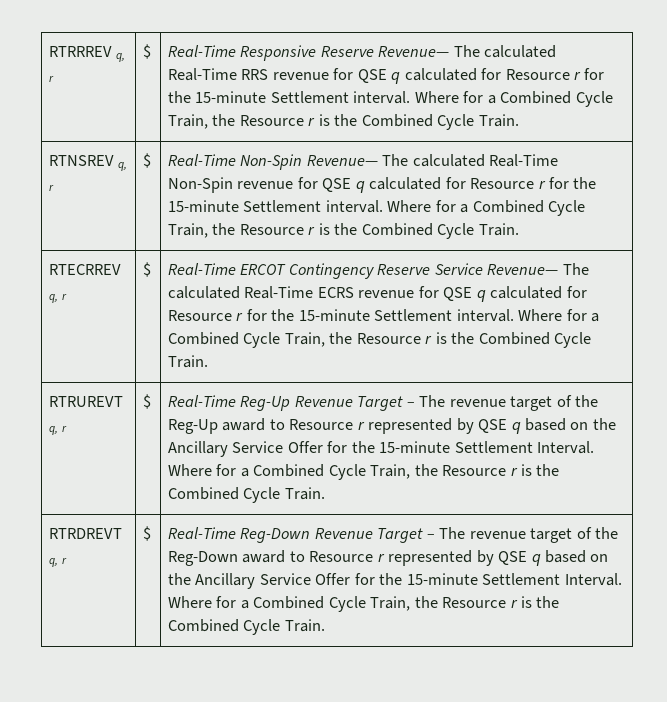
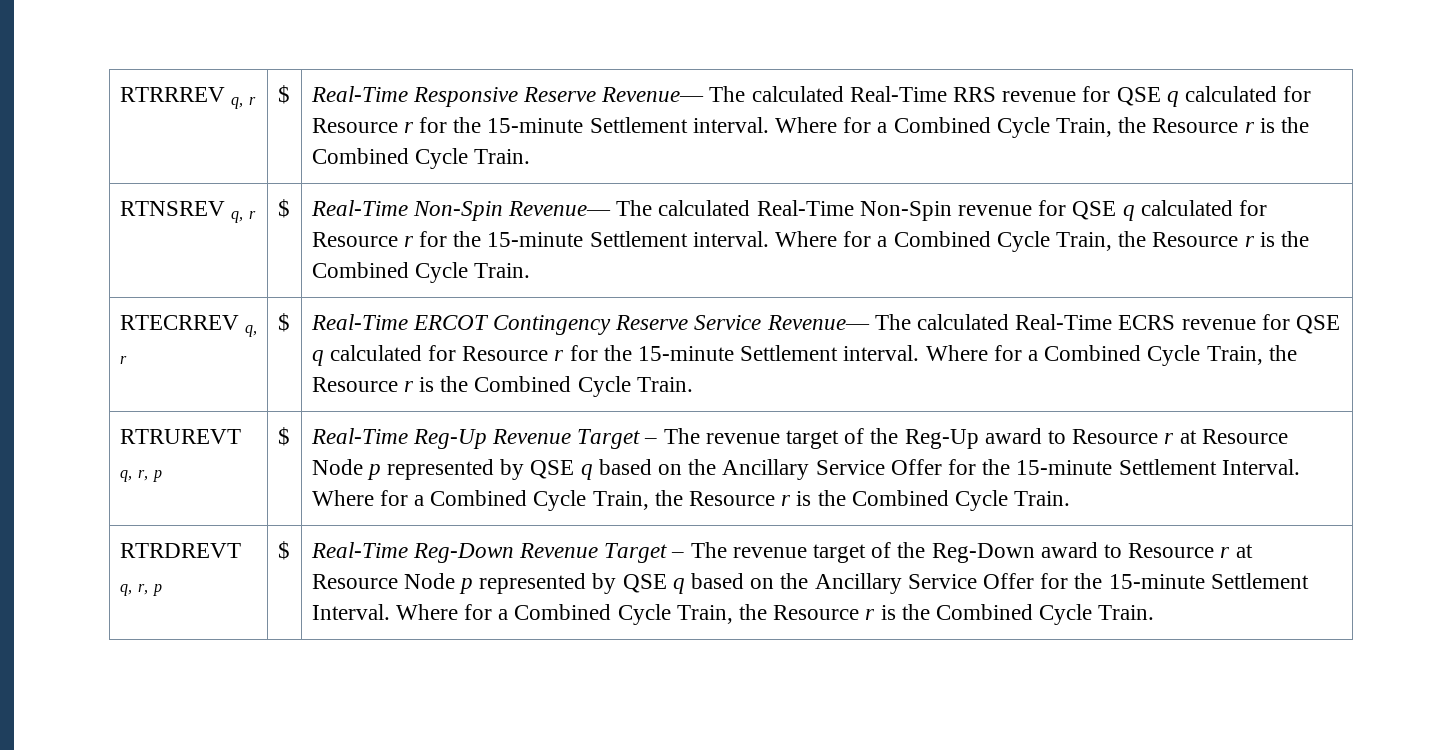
- RTRUREVT q, r
+ RTRUREVT q, r, p
- Real-Time Reg-Up Revenue Target – The revenue target of the Reg-Up award to Resource r represented by QSE q based on the Ancillary Service Offer for the 15-minute Settlement Interval.
+ Real-Time Reg-Up Revenue Target – The revenue target of the Reg-Up award to Resource r at Resource Node p represented by QSE q based on the Ancillary Service Offer for the 15-minute Settlement Interval.
- RTRDREVT q, r
+ RTRDREVT q, r, p
- Real-Time Reg-Down Revenue Target – The revenue target of the Reg-Down award to Resource r represented by QSE q based on the Ancillary Service Offer for the 15-minute Settlement Interval.
+ Real-Time Reg-Down Revenue Target – The revenue target of the Reg-Down award to Resource r at Resource Node p represented by QSE q based on the Ancillary Service Offer for the 15-minute Settlement Interval.

